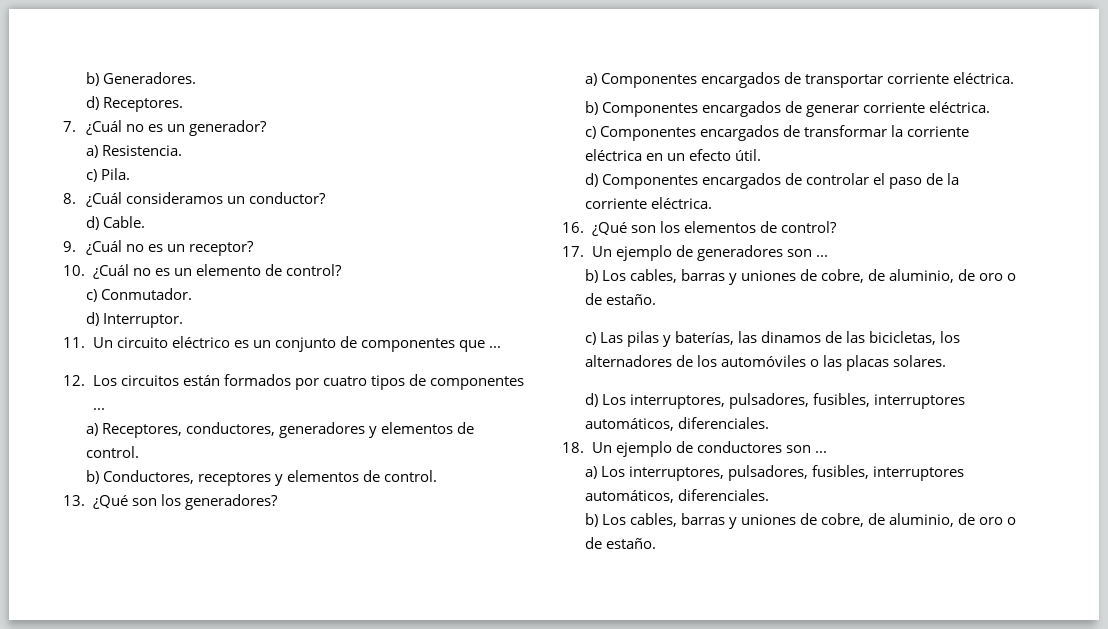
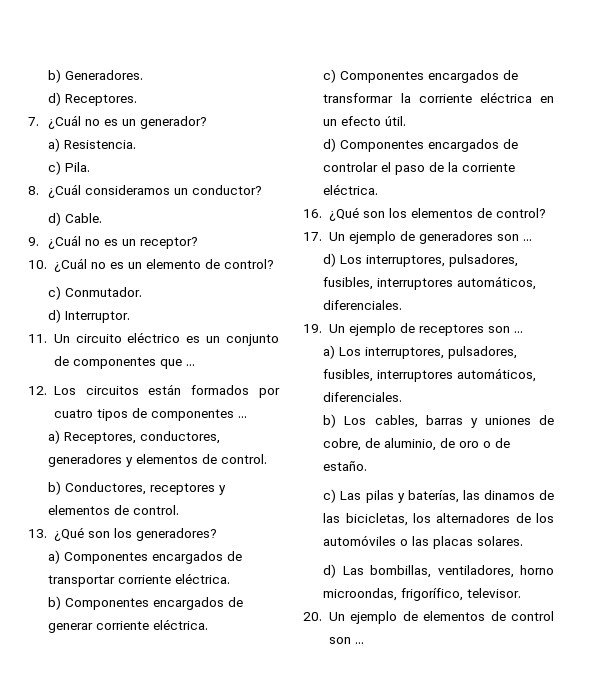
+ d) Los interruptores, pulsadores, fusibles, interruptores automáticos, diferenciales.
+ 19. Un ejemplo de receptores son ...
+ a) Los interruptores, pulsadores, fusibles, interruptores automáticos, diferenciales.
- d) Los interruptores, pulsadores, fusibles, interruptores automáticos, diferenciales.
- 18. Un ejemplo de conductores son ...
- a) Los interruptores, pulsadores, fusibles, interruptores automáticos, diferenciales.
- b) Los cables, barras y uniones de cobre, de aluminio, de oro o de estaño.
+ d) Las bombillas, ventiladores, horno microondas, frigorífico, televisor.
+ 20. Un ejemplo de elementos de control son ...

